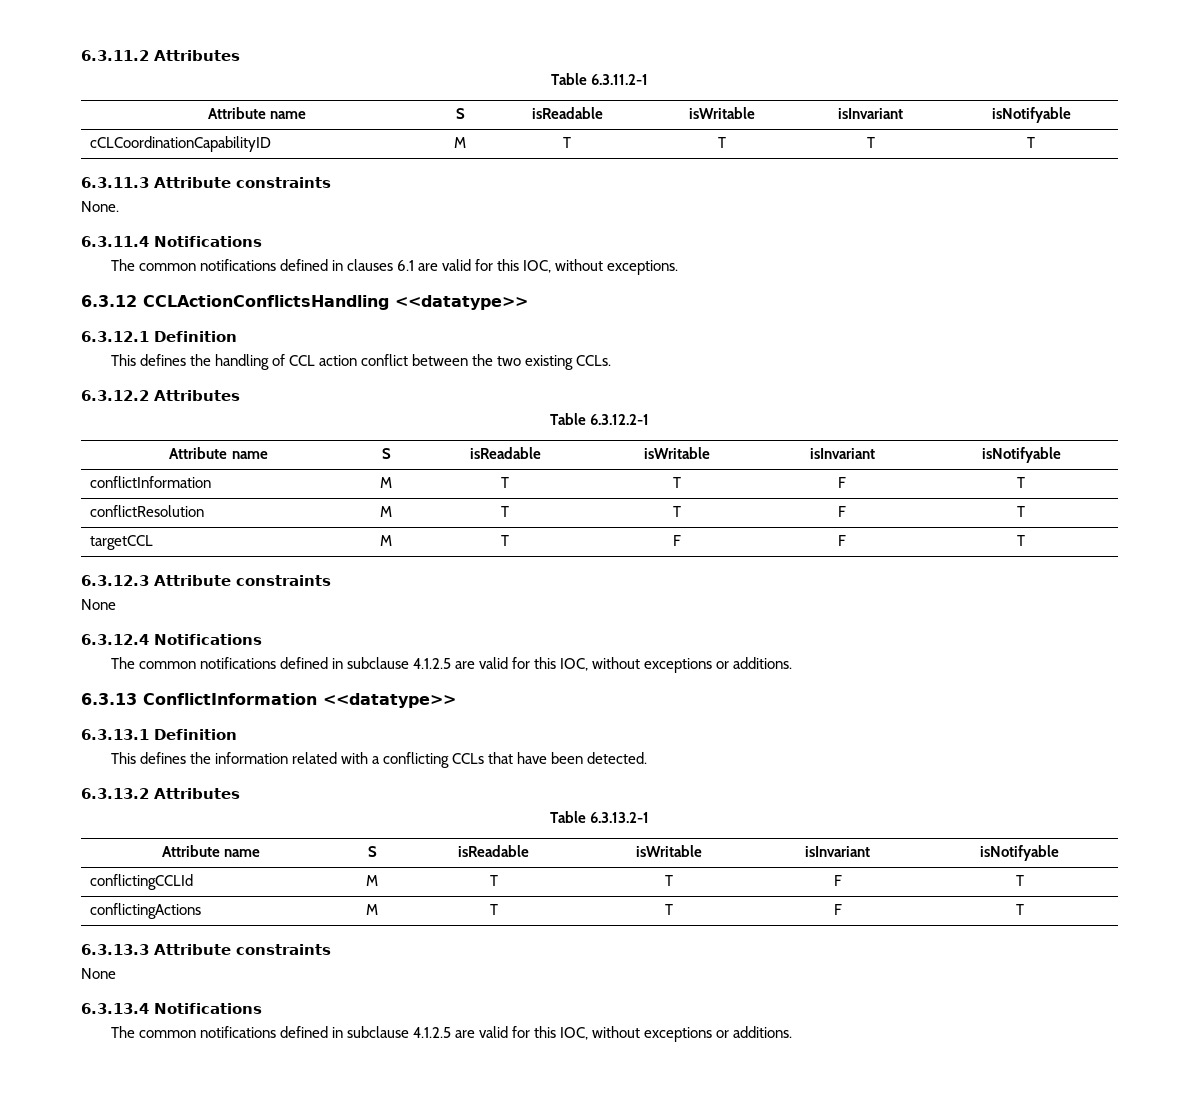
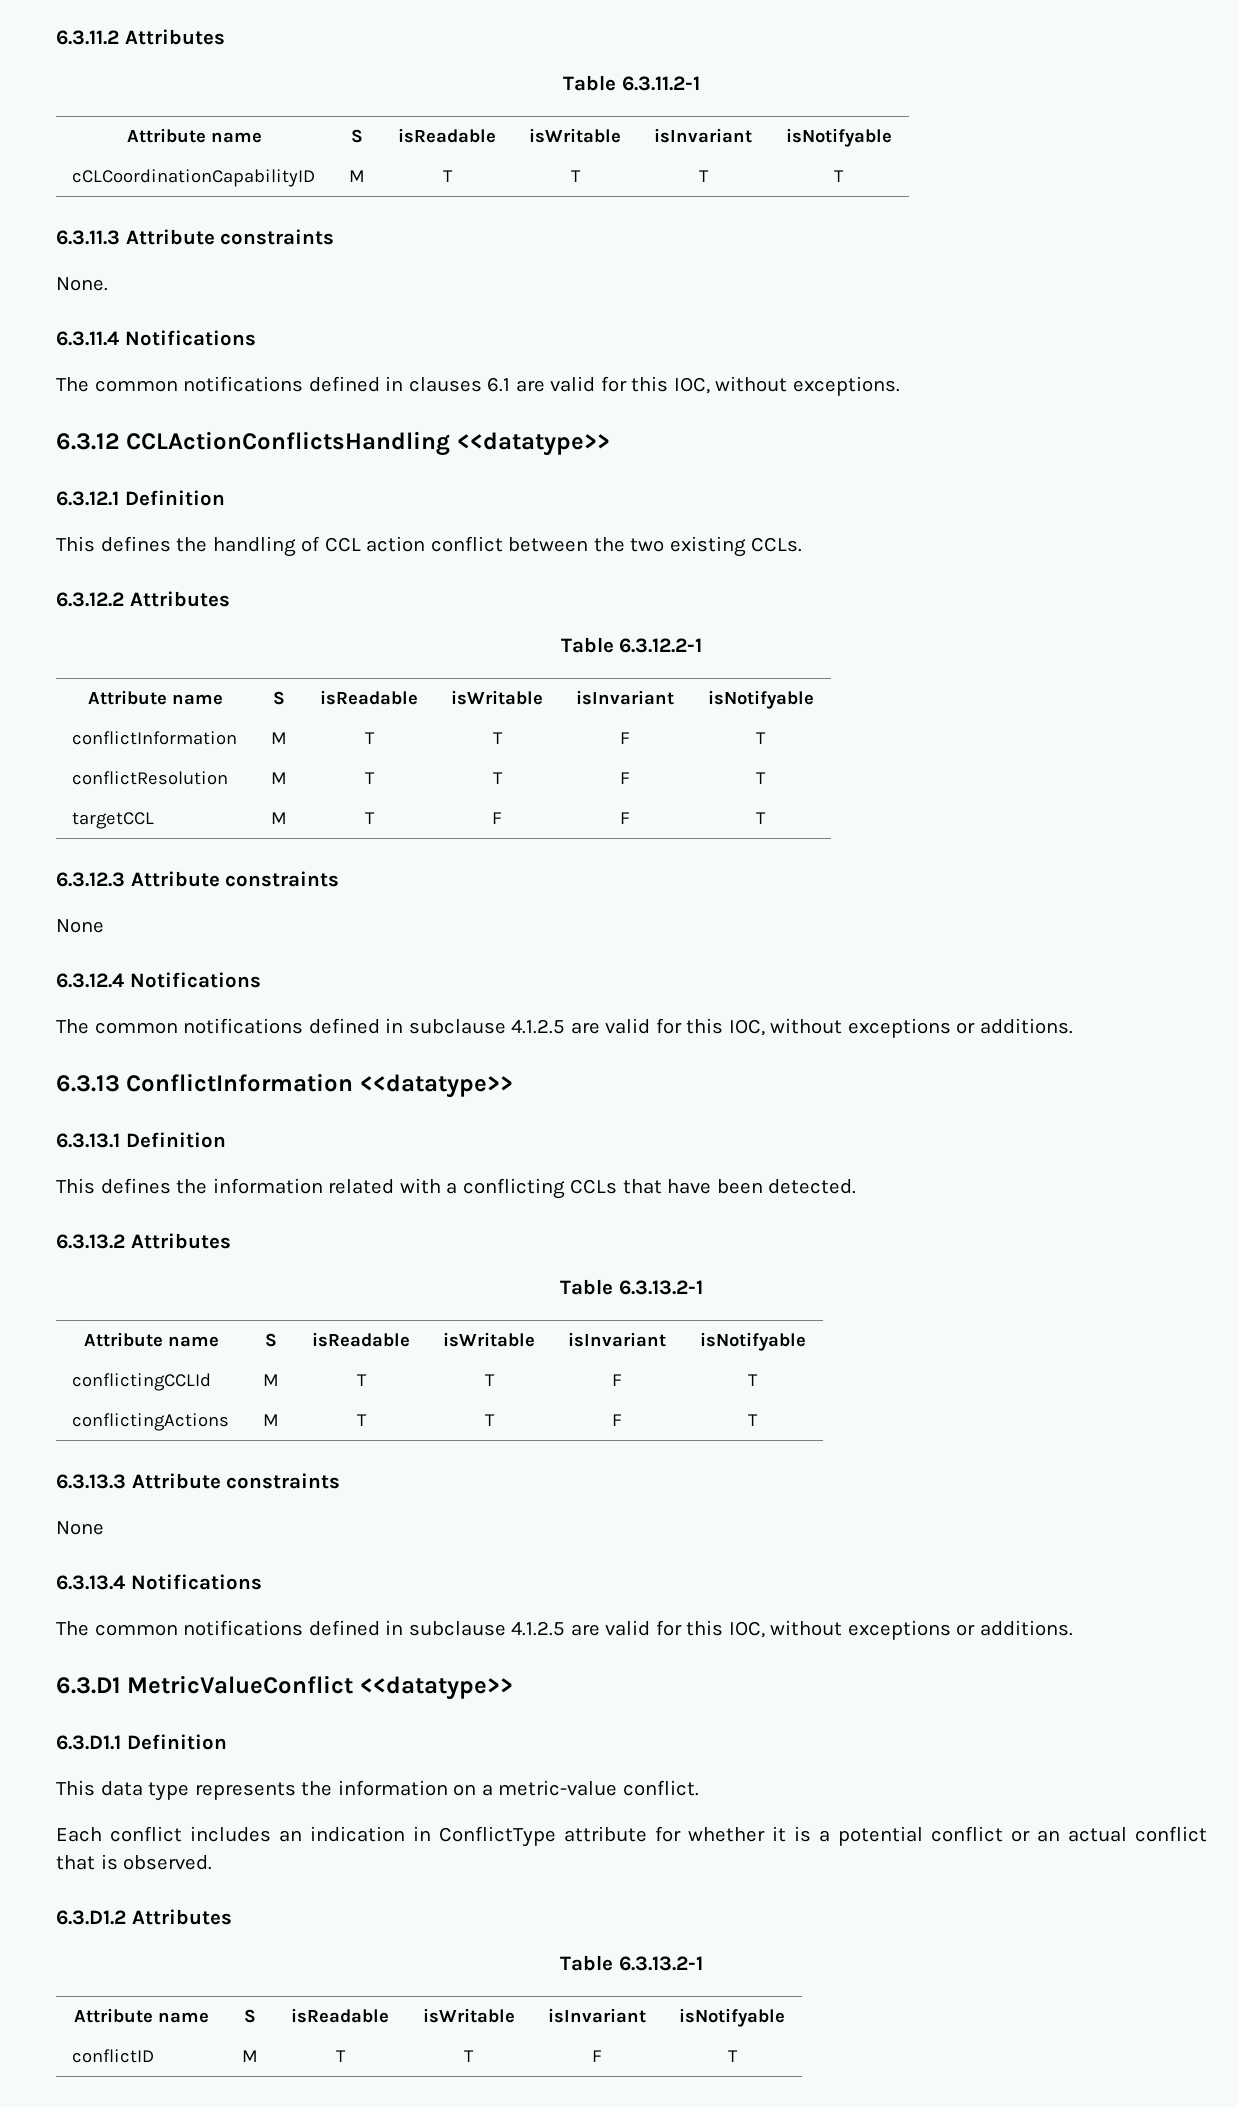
+ 6.3.D1 MetricValueConflict <<datatype>>
+ 6.3.D1.1 Definition
+ This data type represents the information on a metric-value conflict.
+ Each conflict includes an indication in ConflictType attribute for whether it is a potential conflict or an actual conflict that is observed.
+ 6.3.D1.2 Attributes
+ Table 6.3.13.2-1
+ Attribute name | S | isReadable | isWritable | isInvariant | isNotifyable
+ conflictID | M | T | T | F | T

